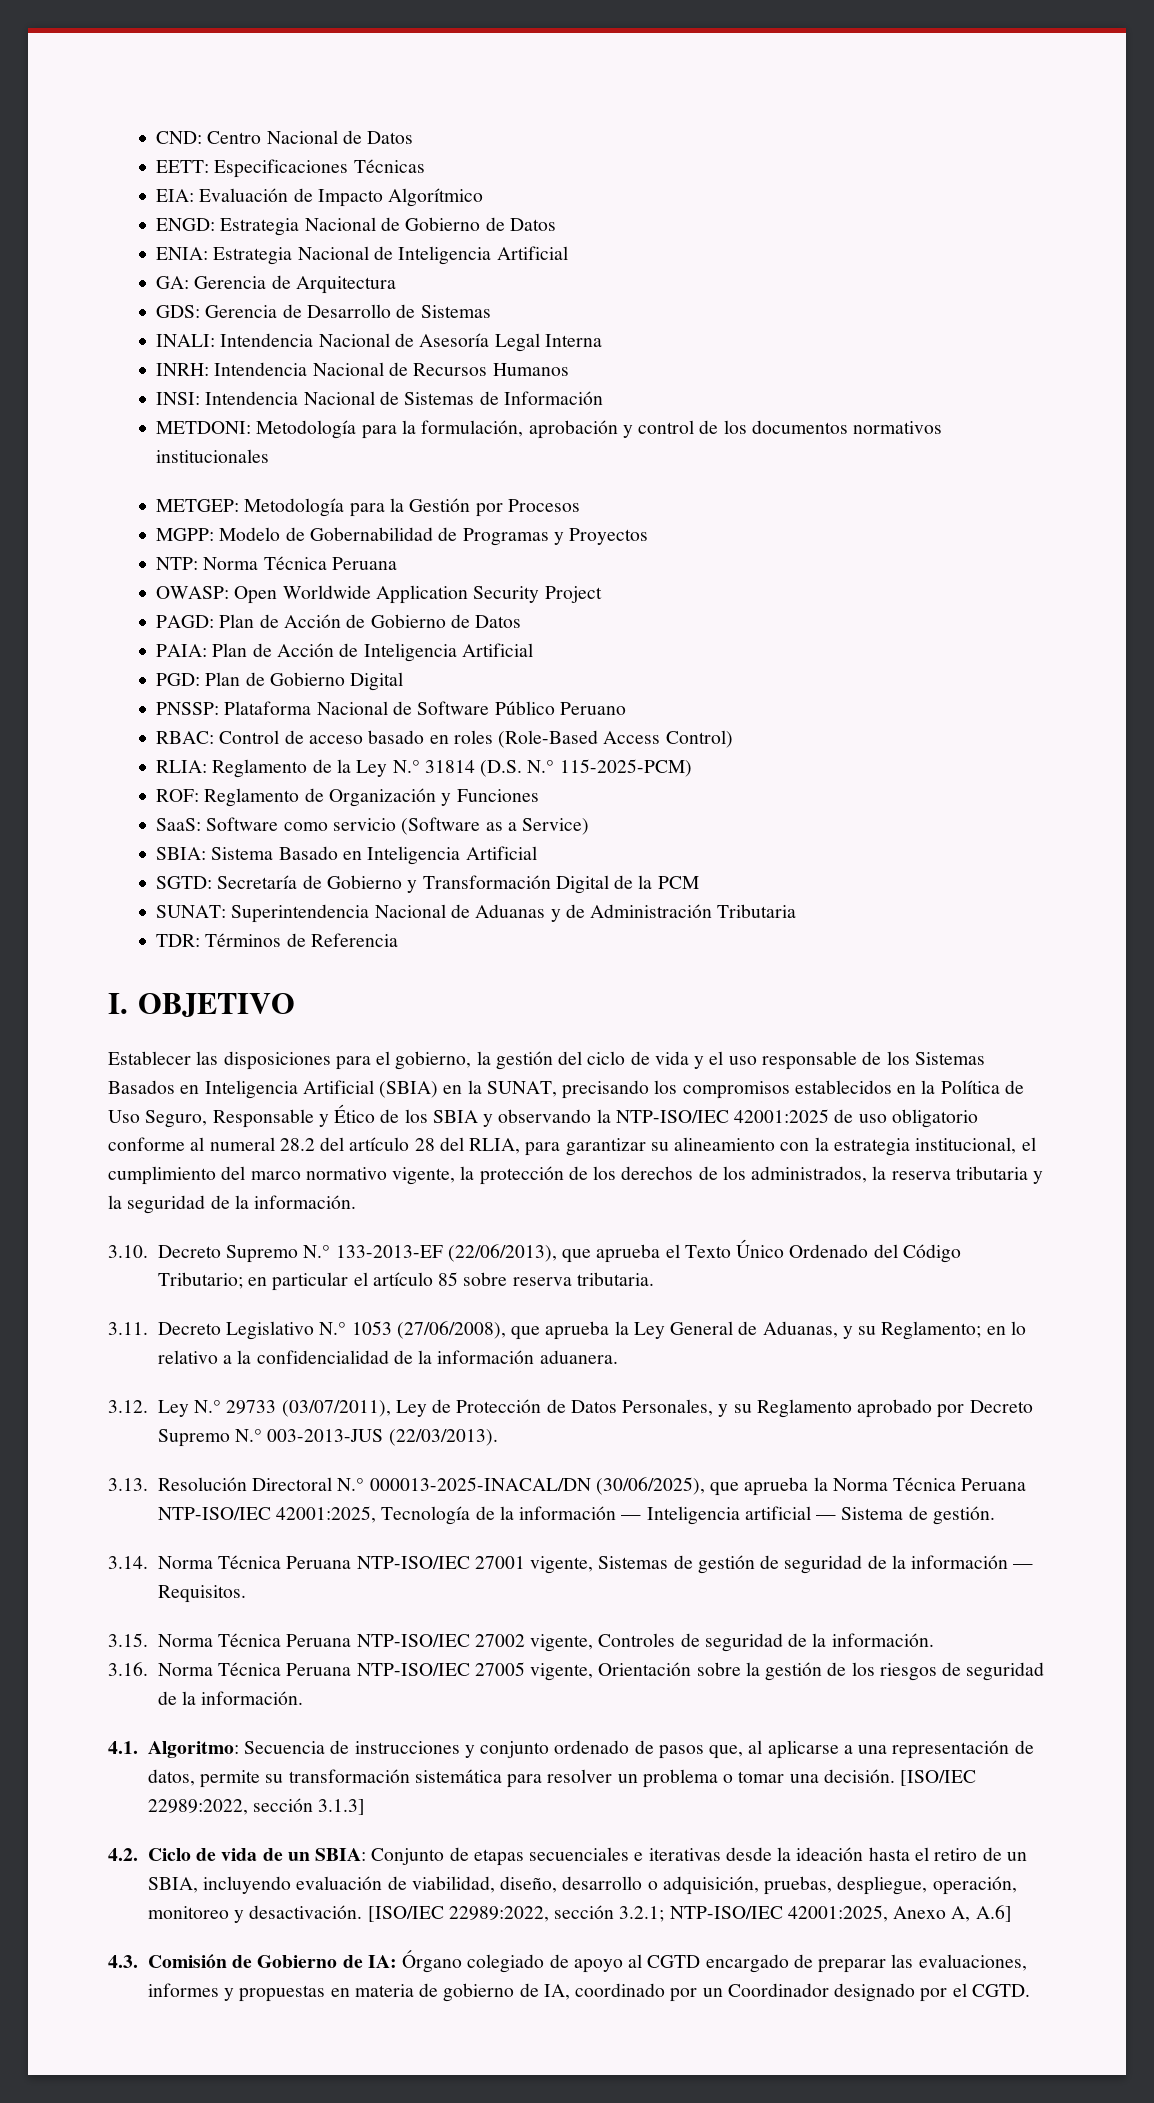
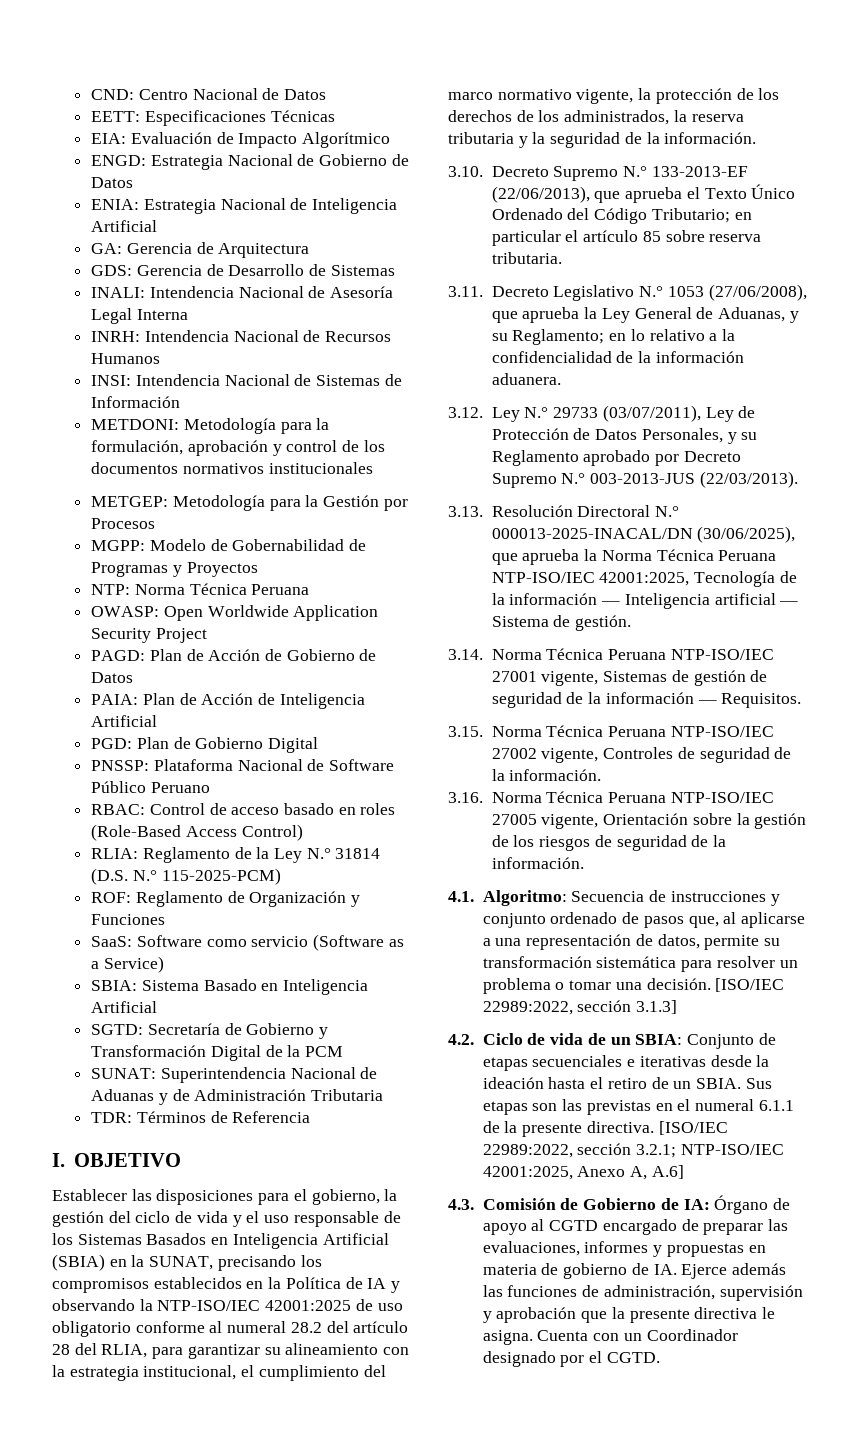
- Establecer las disposiciones para el gobierno, la gestión del ciclo de vida y el uso responsable de los Sistemas Basados en Inteligencia Artificial (SBIA) en la SUNAT, precisando los compromisos establecidos en la Política de Uso Seguro, Responsable y Ético de los SBIA y observando la NTP-ISO/IEC 42001:2025 de uso obligatorio conforme al numeral 28.2 del artículo 28 del RLIA, para garantizar su alineamiento con la estrategia institucional, el cumplimiento del marco normativo vigente, la protección de los derechos de los administrados, la reserva tributaria y la seguridad de la información.
+ Establecer las disposiciones para el gobierno, la gestión del ciclo de vida y el uso responsable de los Sistemas Basados en Inteligencia Artificial (SBIA) en la SUNAT, precisando los compromisos establecidos en la Política de IA y observando la NTP-ISO/IEC 42001:2025 de uso obligatorio conforme al numeral 28.2 del artículo 28 del RLIA, para garantizar su alineamiento con la estrategia institucional, el cumplimiento del marco normativo vigente, la protección de los derechos de los administrados, la reserva tributaria y la seguridad de la información.
- 4.2. Ciclo de vida de un SBIA: Conjunto de etapas secuenciales e iterativas desde la ideación hasta el retiro de un SBIA, incluyendo evaluación de viabilidad, diseño, desarrollo o adquisición, pruebas, despliegue, operación, monitoreo y desactivación.
+ 4.2. Ciclo de vida de un SBIA: Conjunto de etapas secuenciales e iterativas desde la ideación hasta el retiro de un SBIA. Sus etapas son las previstas en el numeral 6.1.1 de la presente directiva.
- 4.3. Comisión de Gobierno de IA: Órgano colegiado de apoyo al CGTD encargado de preparar las evaluaciones, informes y propuestas en materia de gobierno de IA, coordinado por un Coordinador designado por el CGTD.
+ 4.3. Comisión de Gobierno de IA: Órgano de apoyo al CGTD encargado de preparar las evaluaciones, informes y propuestas en materia de gobierno de IA. Ejerce además las funciones de administración, supervisión y aprobación que la presente directiva le asigna. Cuenta con un Coordinador designado por el CGTD.

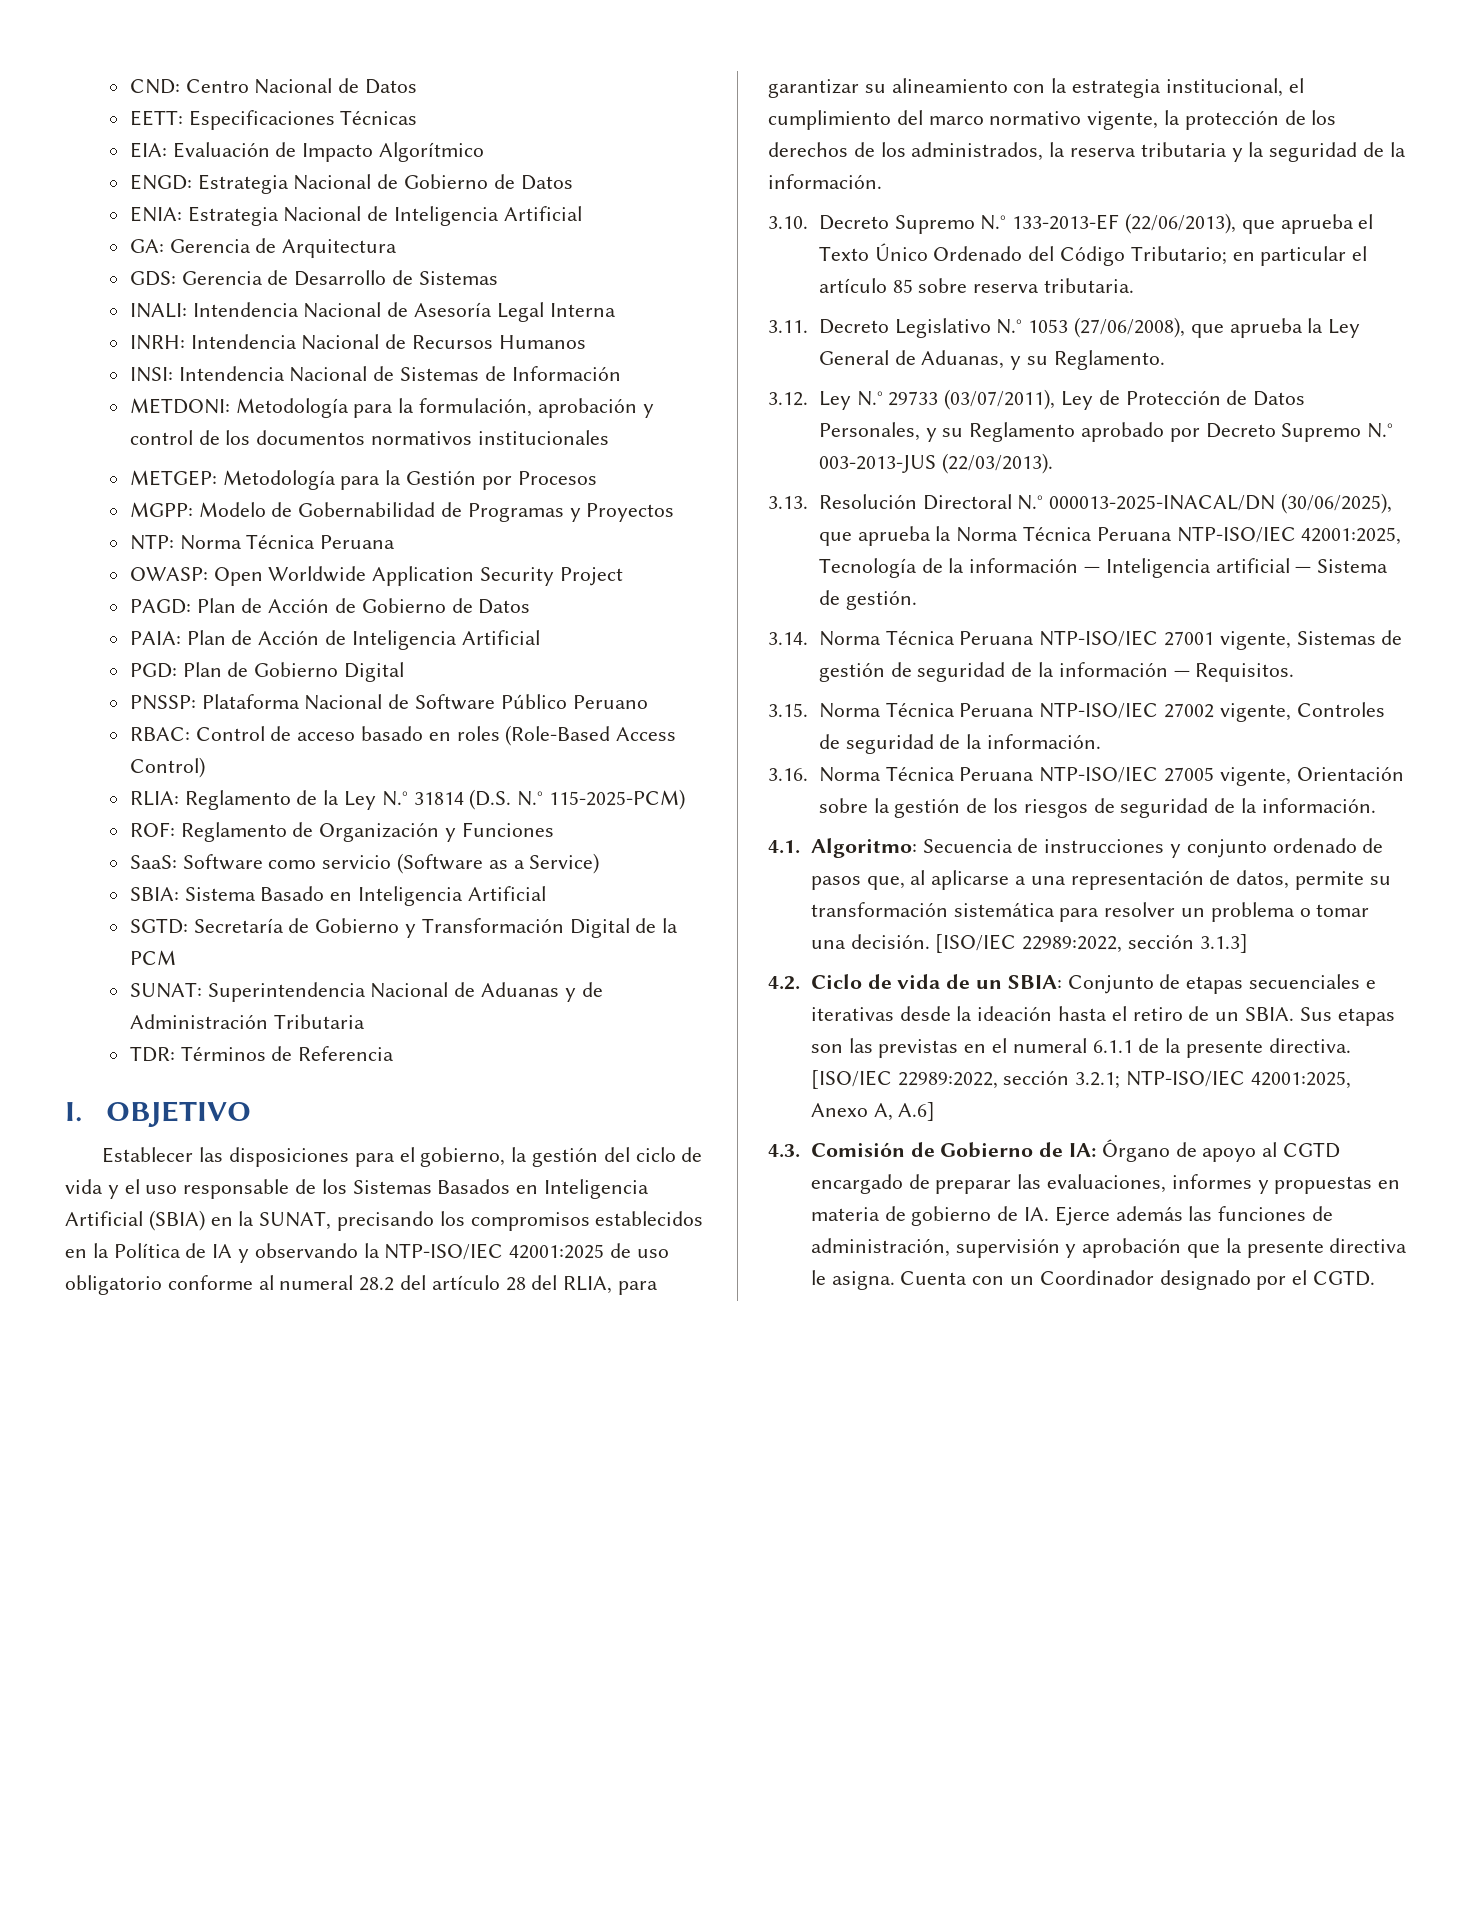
- 3.11. Decreto Legislativo N.° 1053 (27/06/2008), que aprueba la Ley General de Aduanas, y su Reglamento; en lo relativo a la confidencialidad de la información aduanera.
+ 3.11. Decreto Legislativo N.° 1053 (27/06/2008), que aprueba la Ley General de Aduanas, y su Reglamento.

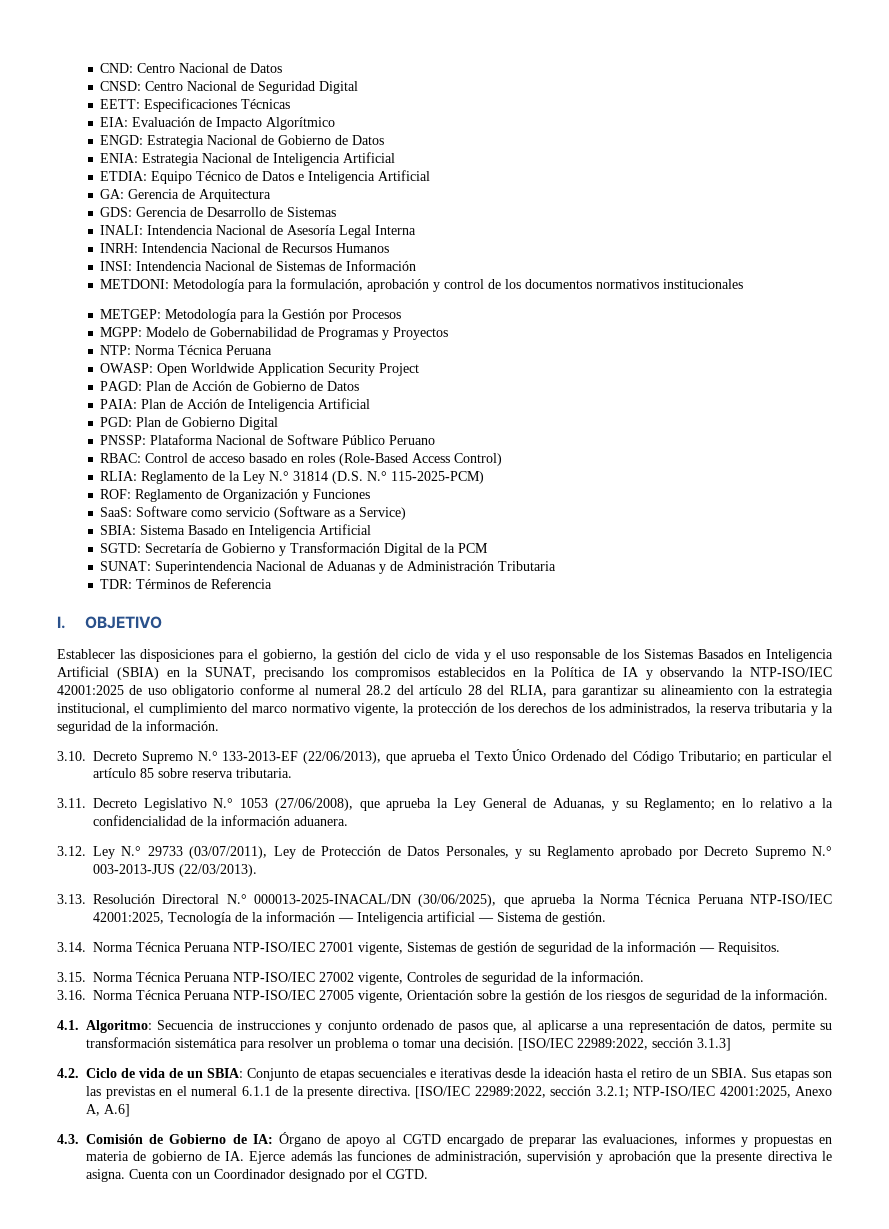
+ CNSD: Centro Nacional de Seguridad Digital
+ ETDIA: Equipo Técnico de Datos e Inteligencia Artificial
- 3.11. Decreto Legislativo N.° 1053 (27/06/2008), que aprueba la Ley General de Aduanas, y su Reglamento.
+ 3.11. Decreto Legislativo N.° 1053 (27/06/2008), que aprueba la Ley General de Aduanas, y su Reglamento; en lo relativo a la confidencialidad de la información aduanera.

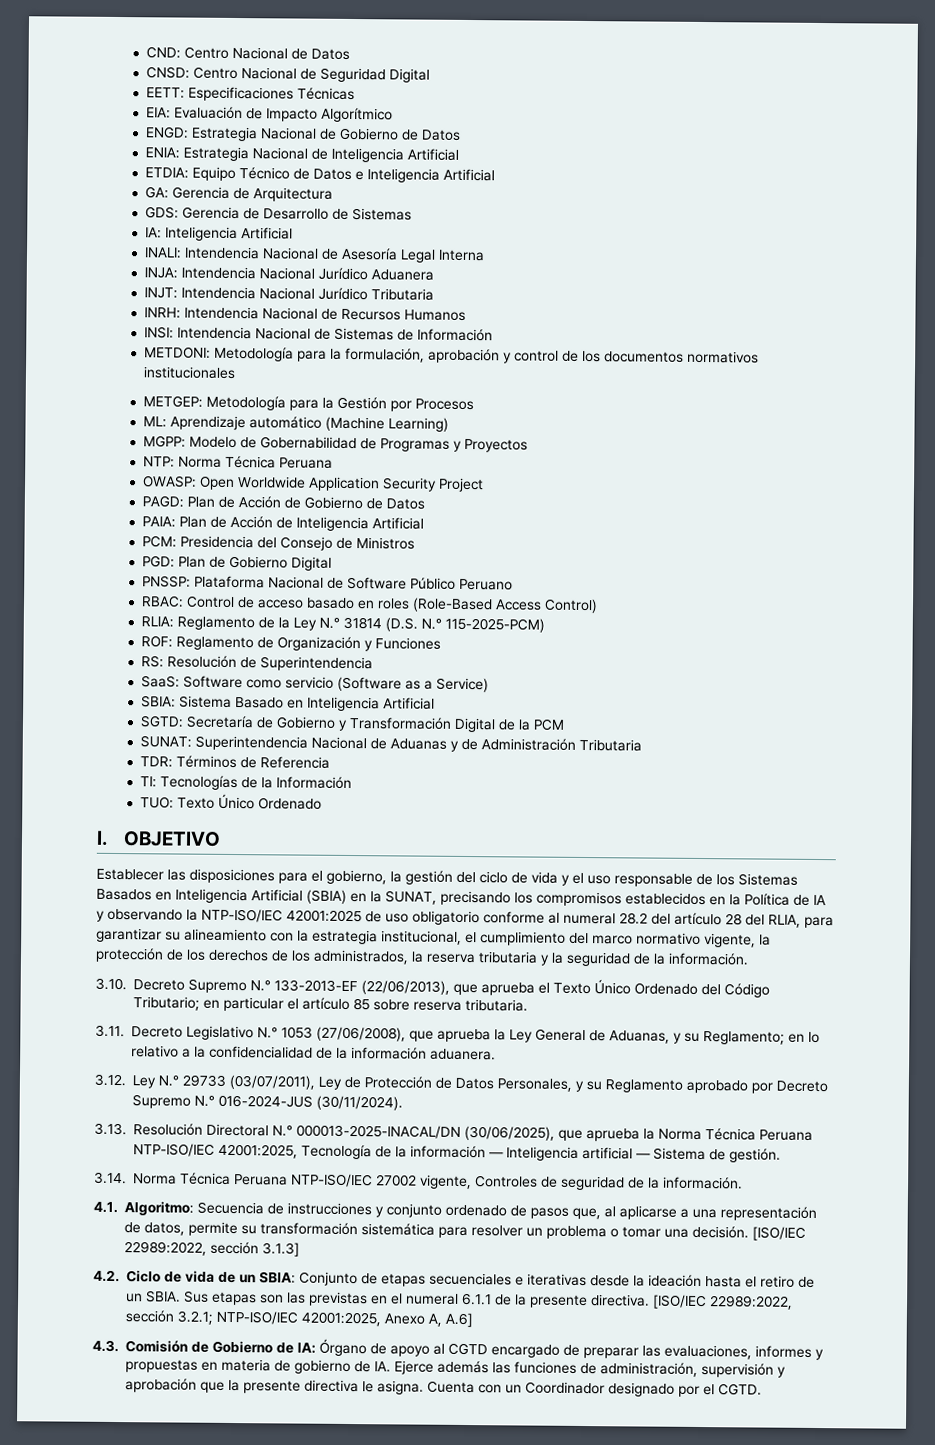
+ IA: Inteligencia Artificial
+ INJA: Intendencia Nacional Jurídico Aduanera
+ INJT: Intendencia Nacional Jurídico Tributaria
+ ML: Aprendizaje automático (Machine Learning)
+ PCM: Presidencia del Consejo de Ministros
+ RS: Resolución de Superintendencia
+ TI: Tecnologías de la Información
+ TUO: Texto Único Ordenado
- 3.12. Ley N.° 29733 (03/07/2011), Ley de Protección de Datos Personales, y su Reglamento aprobado por Decreto Supremo N.° 003-2013-JUS (22/03/2013).
+ 3.12. Ley N.° 29733 (03/07/2011), Ley de Protección de Datos Personales, y su Reglamento aprobado por Decreto Supremo N.° 016-2024-JUS (30/11/2024).
- 3.14. Norma Técnica Peruana NTP-ISO/IEC 27001 vigente, Sistemas de gestión de seguridad de la información — Requisitos.
- 3.15. Norma Técnica Peruana NTP-ISO/IEC 27002 vigente, Controles de seguridad de la información.
+ 3.14. Norma Técnica Peruana NTP-ISO/IEC 27002 vigente, Controles de seguridad de la información.
- 3.16. Norma Técnica Peruana NTP-ISO/IEC 27005 vigente, Orientación sobre la gestión de los riesgos de seguridad de la información.

